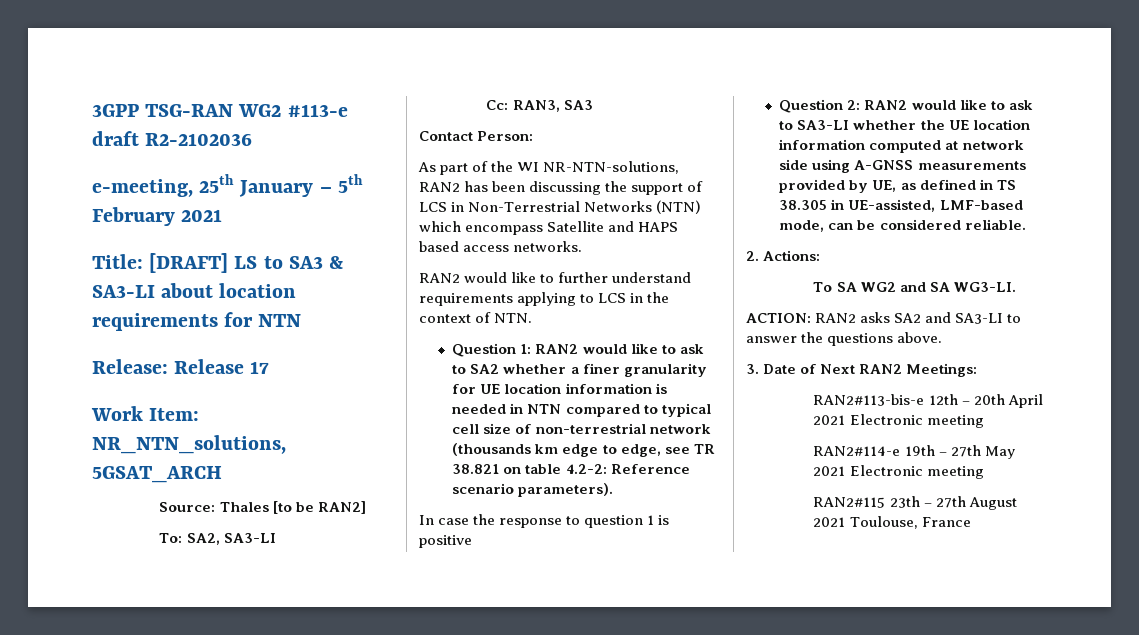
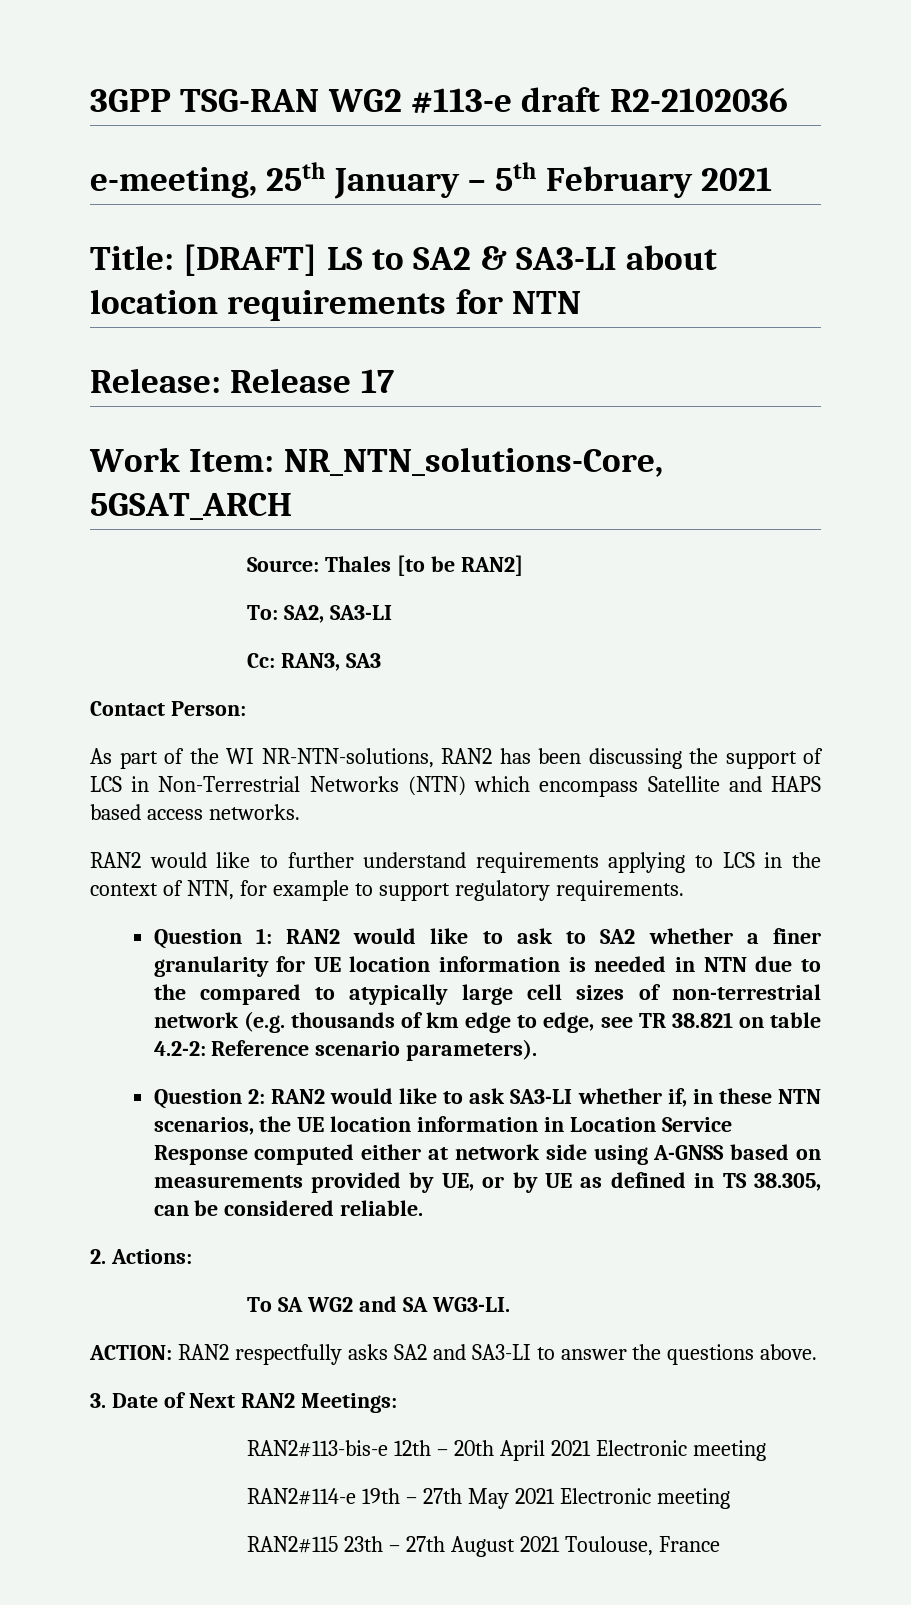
- Title: [DRAFT] LS to SA3 & SA3-LI about location requirements for NTN
+ Title: [DRAFT] LS to SA2 & SA3-LI about location requirements for NTN
- Work Item: NR_NTN_solutions, 5GSAT_ARCH
+ Work Item: NR_NTN_solutions-Core, 5GSAT_ARCH
- RAN2 would like to further understand requirements applying to LCS in the context of NTN.
+ RAN2 would like to further understand requirements applying to LCS in the context of NTN, for example to support regulatory requirements.
- Question 1: RAN2 would like to ask to SA2 whether a finer granularity for UE location information is needed in NTN compared to typical cell size of non-terrestrial network (thousands km edge to edge, see TR 38.821 on table 4.2-2: Reference scenario parameters).
+ Question 1: RAN2 would like to ask to SA2 whether a finer granularity for UE location information is needed in NTN due to the compared to atypically large cell sizes of non-terrestrial network (e.g. thousands of km edge to edge, see TR 38.821 on table 4.2-2: Reference scenario parameters).
- In case the response to question 1 is positive
- Question 2: RAN2 would like to ask to SA3-LI whether the UE location information computed at network side using A-GNSS measurements provided by UE, as defined in TS 38.305 in UE-assisted, LMF-based mode, can be considered reliable.
+ Question 2: RAN2 would like to ask SA3-LI whether if, in these NTN scenarios, the UE location information in Location Service Response computed either at network side using A-GNSS based on measurements provided by UE, or by UE as defined in TS 38.305, can be considered reliable.
- ACTION: RAN2 asks SA2 and SA3-LI to answer the questions above.
+ ACTION: RAN2 respectfully asks SA2 and SA3-LI to answer the questions above.

